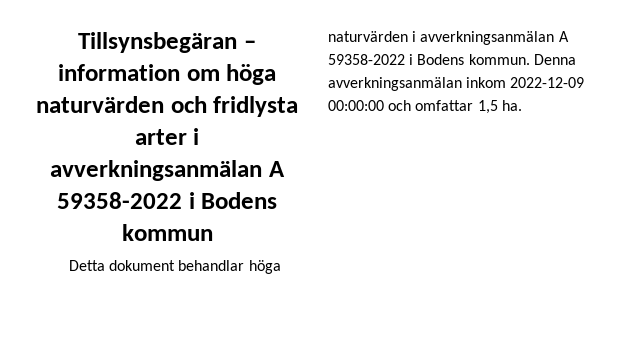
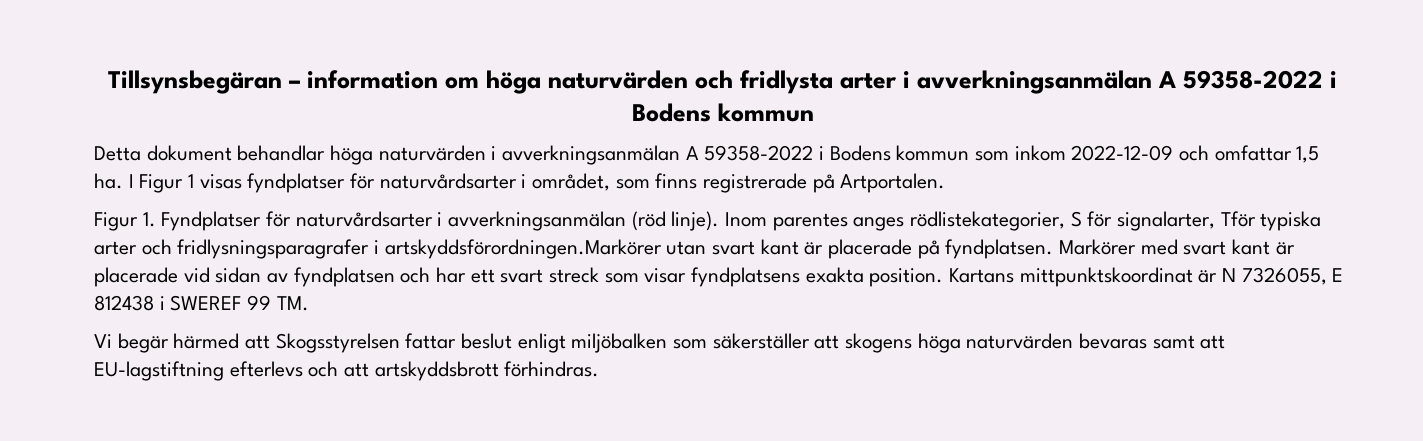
- Detta dokument behandlar höga naturvärden i avverkningsanmälan A 59358-2022 i Bodens kommun. Denna avverkningsanmälan inkom 2022-12-09 00:00:00 och omfattar 1,5 ha.
+ Detta dokument behandlar höga naturvärden i avverkningsanmälan A 59358-2022 i Bodens kommun som inkom 2022-12-09 och omfattar 1,5 ha.
+ I Figur 1 visas fyndplatser för naturvårdsarter i området, som finns registrerade på Artportalen.
+ Figur 1. Fyndplatser för naturvårdsarter i avverkningsanmälan (röd linje). Inom parentes anges rödlistekategorier, S för signalarter, Tför typiska arter och fridlysningsparagrafer i artskyddsförordningen.Markörer utan svart kant är placerade på fyndplatsen. Markörer med svart kant är placerade vid sidan av fyndplatsen och har ett svart streck som visar fyndplatsens exakta position. Kartans mittpunktskoordinat är N 7326055, E 812438 i SWEREF 99 TM.
+ Vi begär härmed att Skogsstyrelsen fattar beslut enligt miljöbalken som säkerställer att skogens höga naturvärden bevaras samt att EU-lagstiftning efterlevs och att artskyddsbrott förhindras.

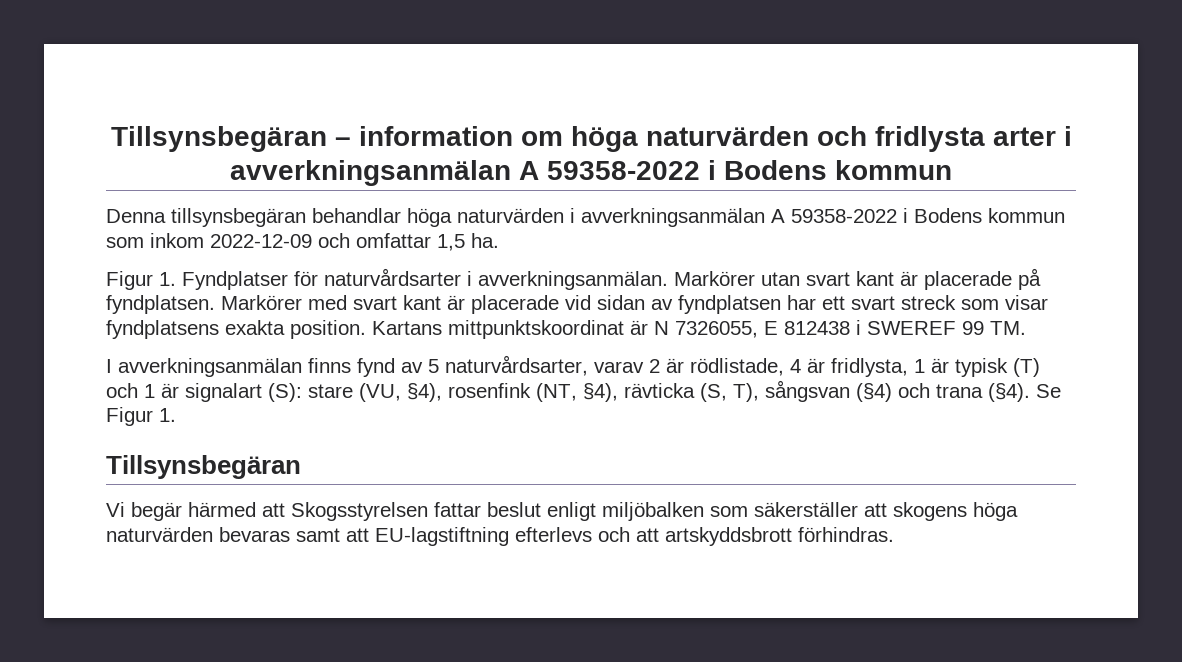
- Detta dokument behandlar höga naturvärden i avverkningsanmälan A 59358-2022 i Bodens kommun som inkom 2022-12-09 och omfattar 1,5 ha. I Figur 1 visas fyndplatser för naturvårdsarter i området, som finns registrerade på Artportalen.
+ Denna tillsynsbegäran behandlar höga naturvärden i avverkningsanmälan A 59358-2022 i Bodens kommun som inkom 2022-12-09 och omfattar 1,5 ha.
- Figur 1. Fyndplatser för naturvårdsarter i avverkningsanmälan (röd linje). Inom parentes anges rödlistekategorier, S för signalarter, Tför typiska arter och fridlysningsparagrafer i artskyddsförordningen.Markörer utan svart kant är placerade på fyndplatsen.
+ Figur 1. Fyndplatser för naturvårdsarter i avverkningsanmälan. Markörer utan svart kant är placerade på fyndplatsen.
- Markörer med svart kant är placerade vid sidan av fyndplatsen och har ett svart streck som visar fyndplatsens exakta position.
+ Markörer med svart kant är placerade vid sidan av fyndplatsen har ett svart streck som visar fyndplatsens exakta position.
+ I avverkningsanmälan finns fynd av 5 naturvårdsarter, varav 2 är rödlistade, 4 är fridlysta, 1 är typisk (T) och 1 är signalart (S): stare (VU, §4), rosenfink (NT, §4), rävticka (S, T), sångsvan (§4) och trana (§4). Se Figur 1.
+ Tillsynsbegäran

